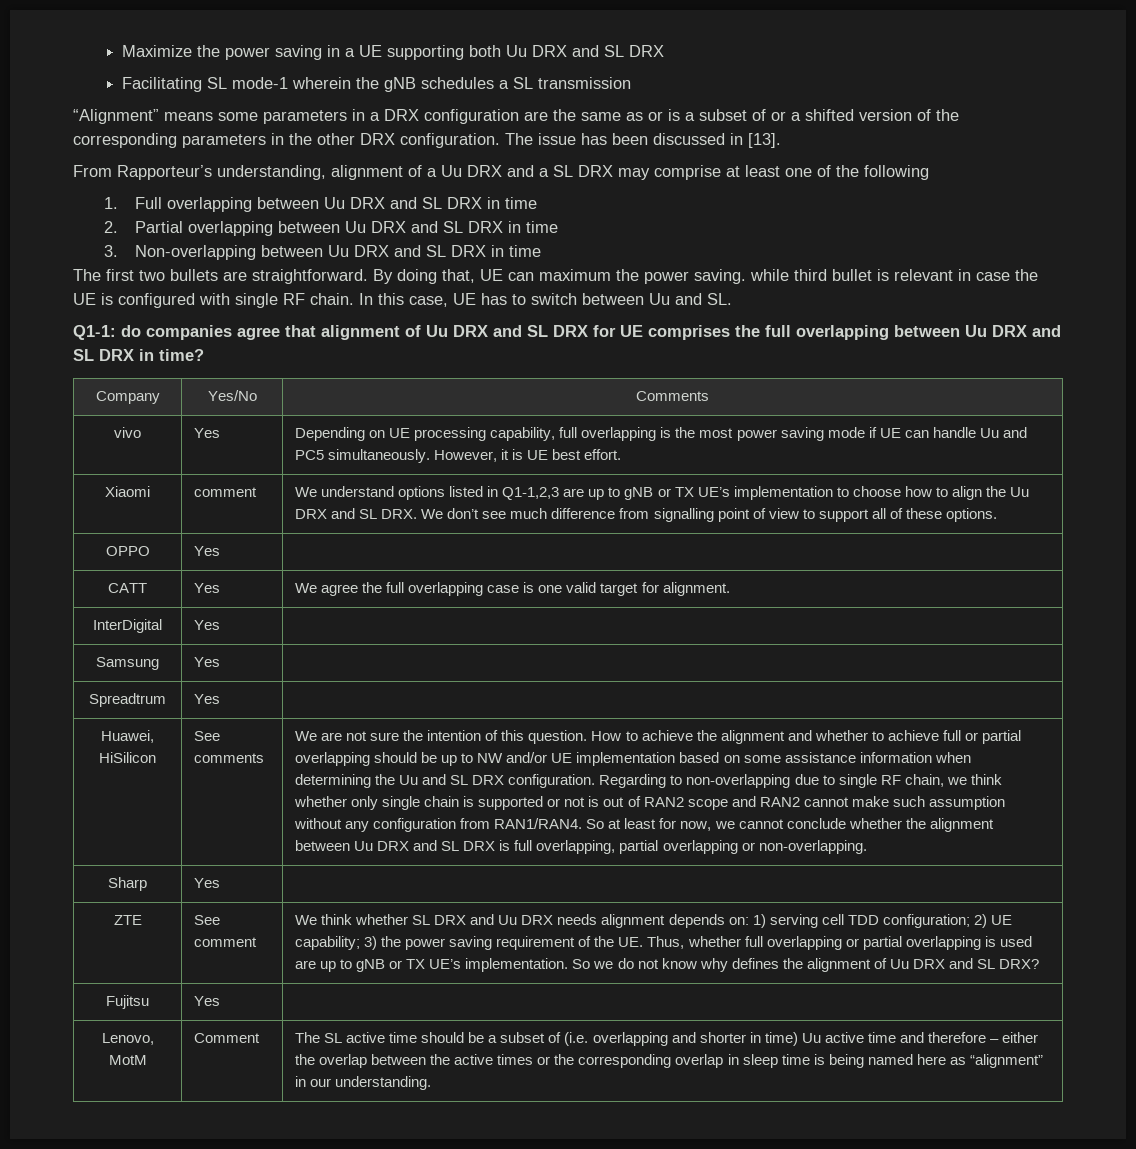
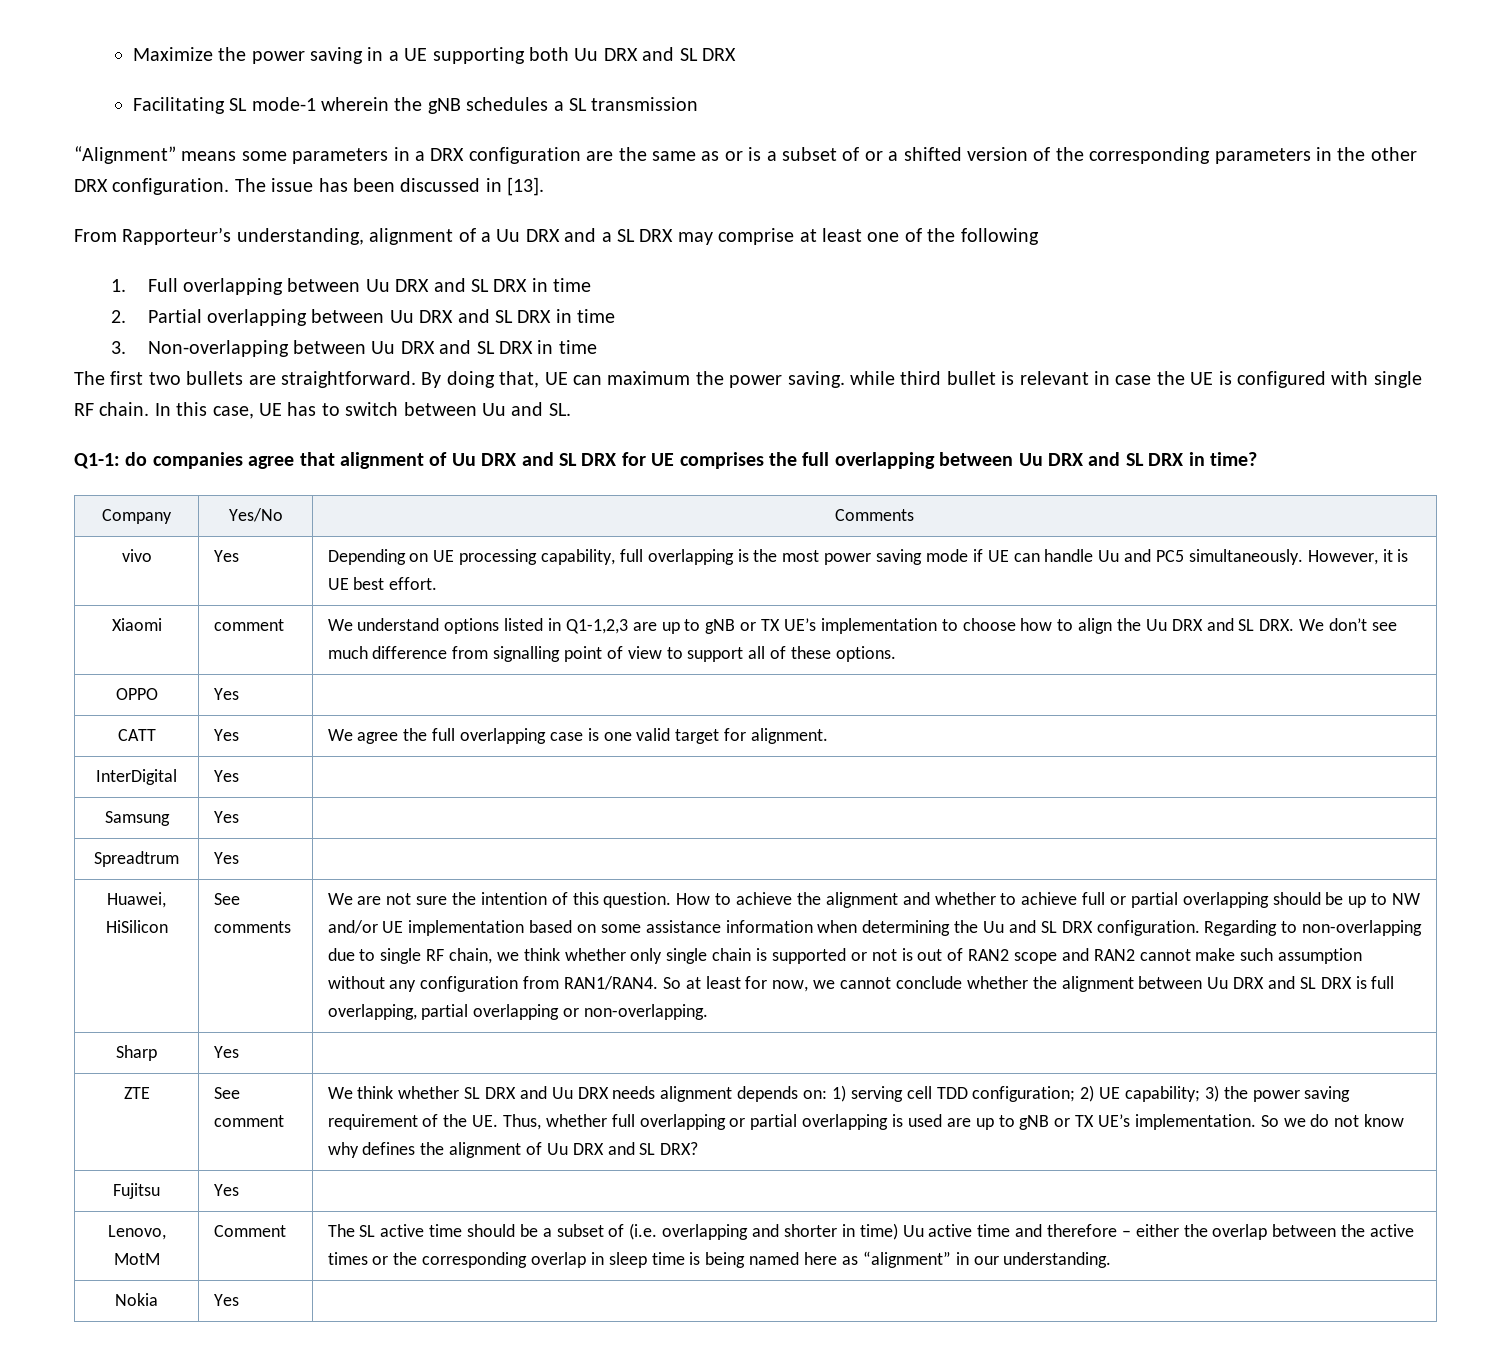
+ Nokia | Yes |

